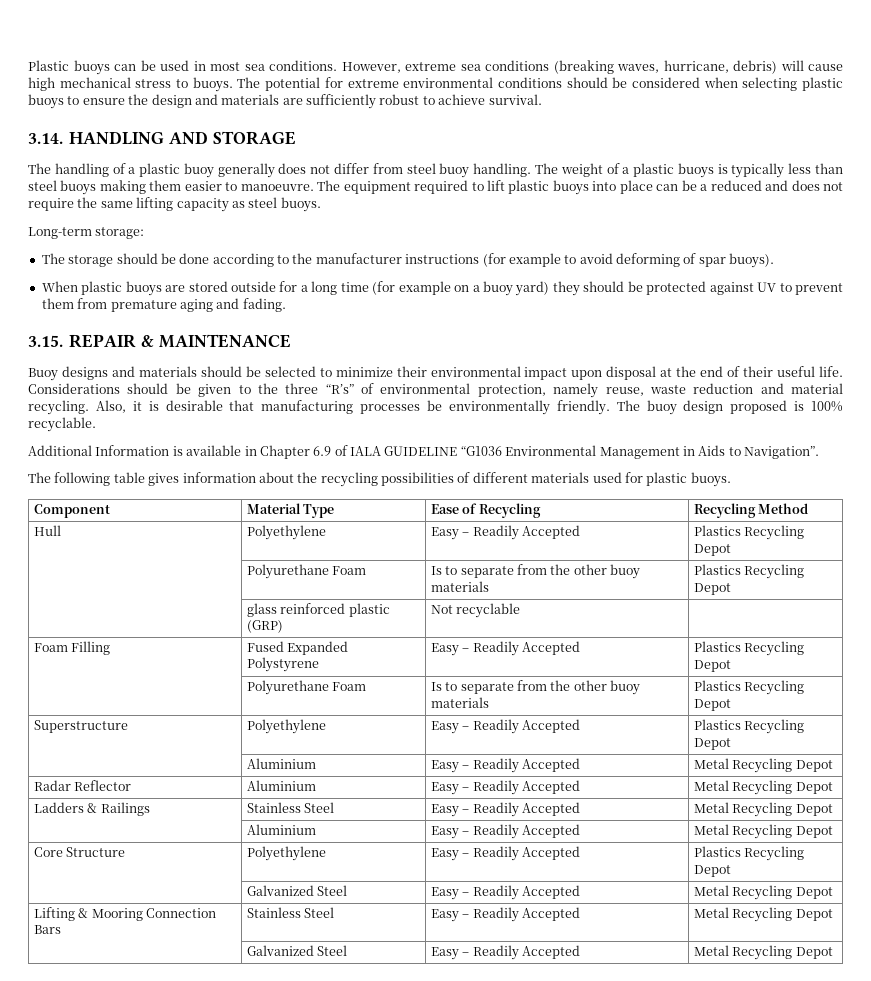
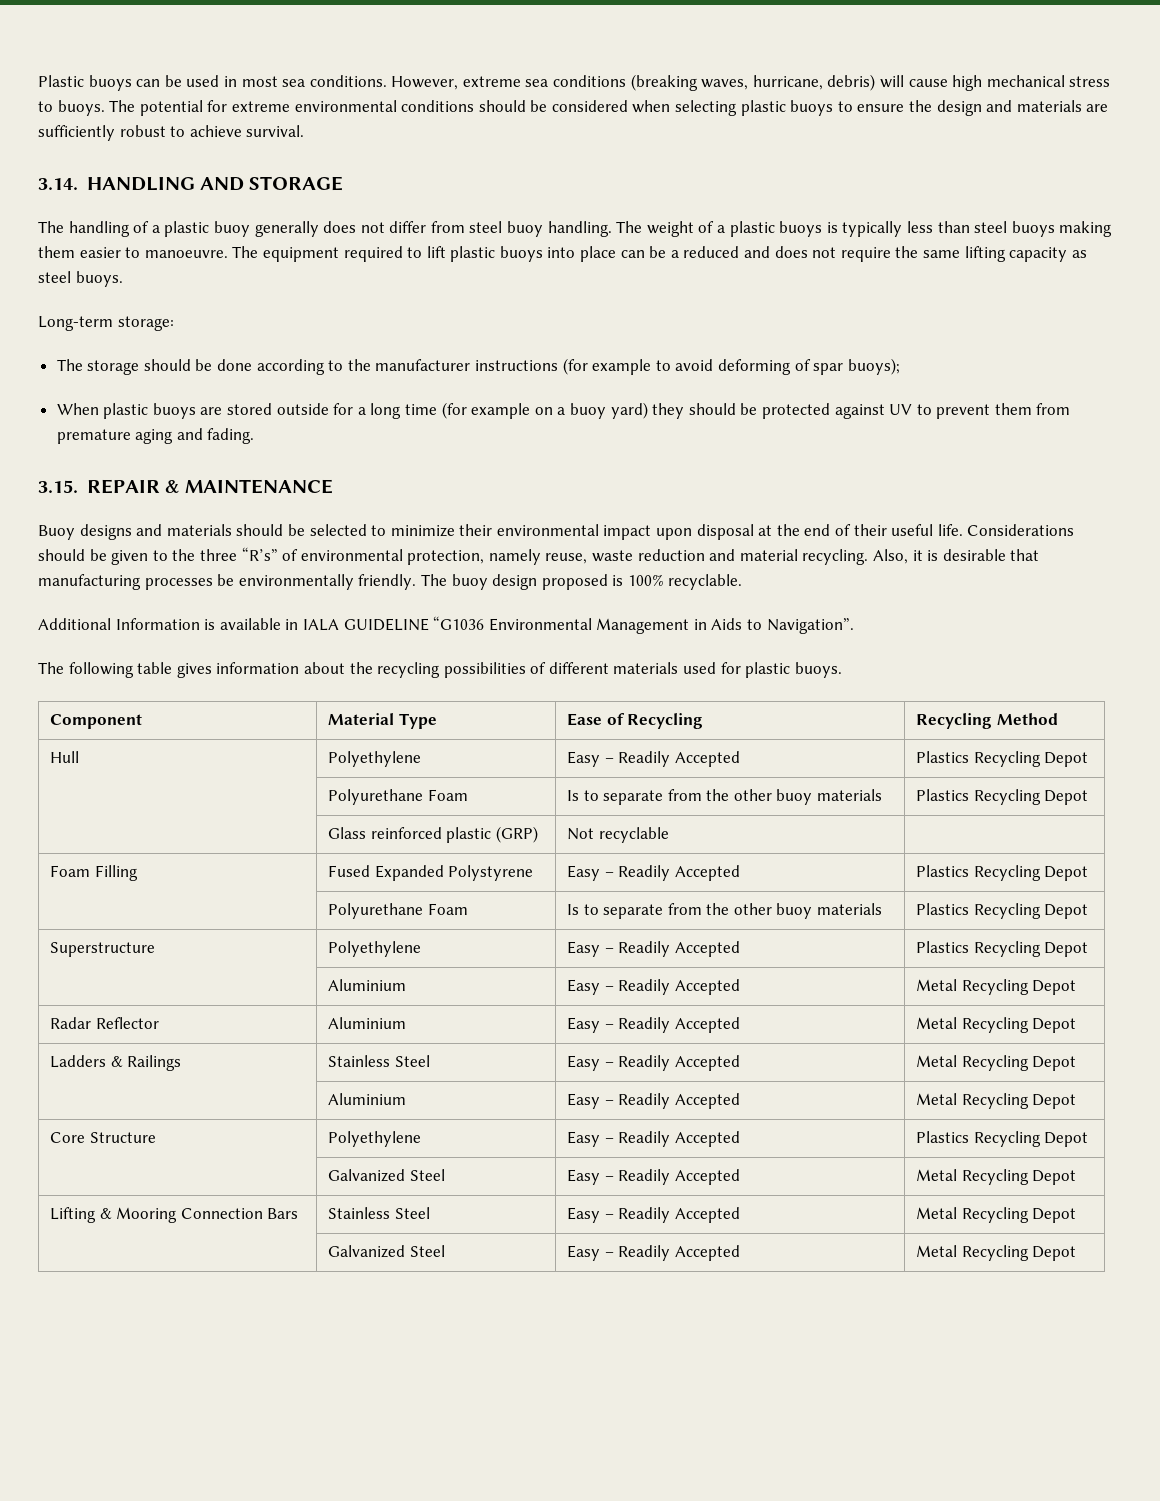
- The storage should be done according to the manufacturer instructions (for example to avoid deforming of spar buoys).
+ The storage should be done according to the manufacturer instructions (for example to avoid deforming of spar buoys);
- Additional Information is available in Chapter 6.9 of IALA GUIDELINE “G1036 Environmental Management in Aids to Navigation”.
+ Additional Information is available in IALA GUIDELINE “G1036 Environmental Management in Aids to Navigation”.
- | glass reinforced plastic (GRP) | Not recyclable |
+ | Glass reinforced plastic (GRP) | Not recyclable |

